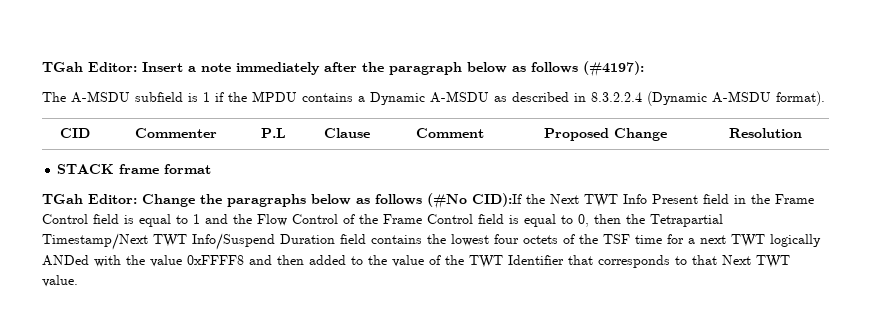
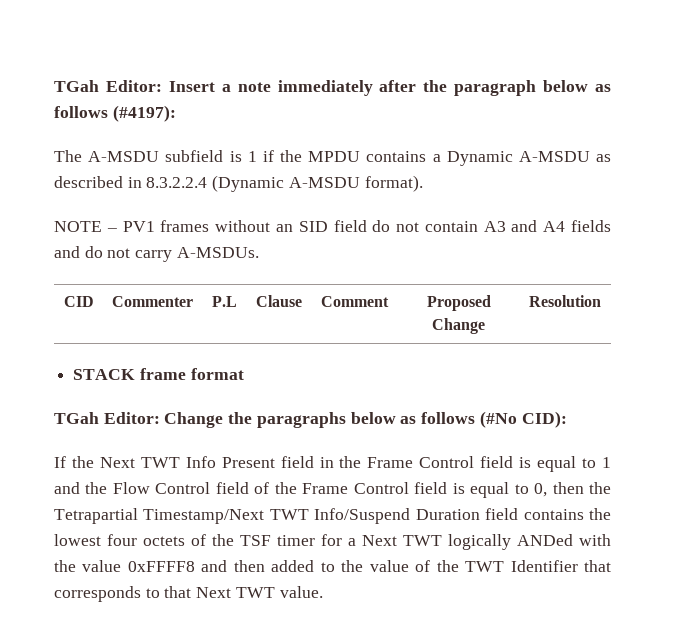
+ NOTE – PV1 frames without an SID field do not contain A3 and A4 fields and do not carry A-MSDUs.
- Change the paragraphs below as follows (#No CID):If the Next TWT Info Present field in the Frame Control field is equal to 1 and the Flow Control of the Frame Control field is equal to 0, then the Tetrapartial Timestamp/Next TWT Info/Suspend Duration field contains the lowest four octets of the TSF time for a next TWT logically ANDed with the value 0xFFFF8 and then added to the value of the TWT Identifier that corresponds to that Next TWT value.
+ Change the paragraphs below as follows (#No CID):
+ If the Next TWT Info Present field in the Frame Control field is equal to 1 and the Flow Control field of the Frame Control field is equal to 0, then the Tetrapartial Timestamp/Next TWT Info/Suspend Duration field contains the lowest four octets of the TSF timer for a Next TWT logically ANDed with the value 0xFFFF8 and then added to the value of the TWT Identifier that corresponds to that Next TWT value.

